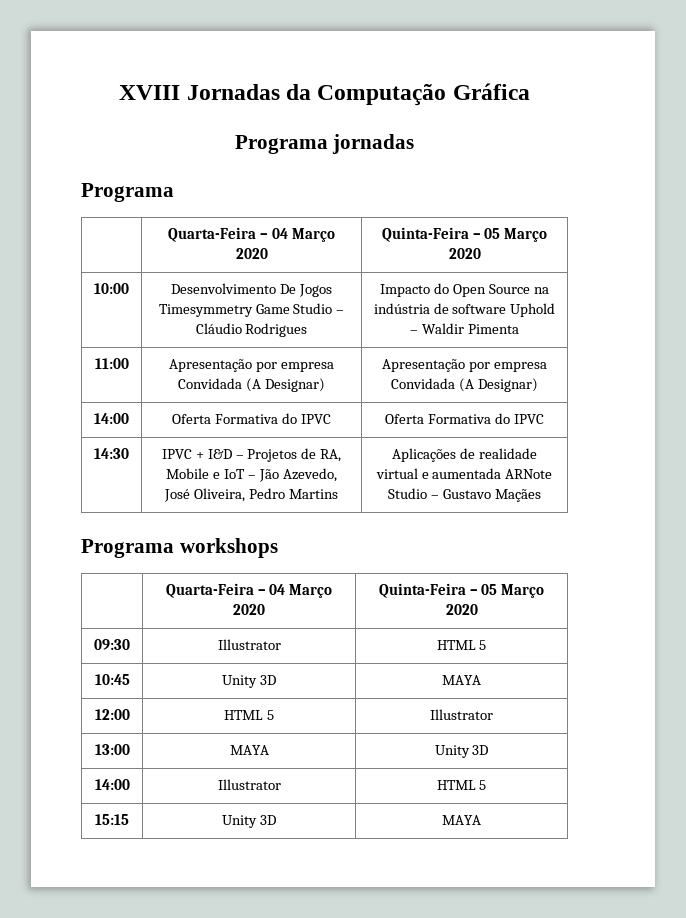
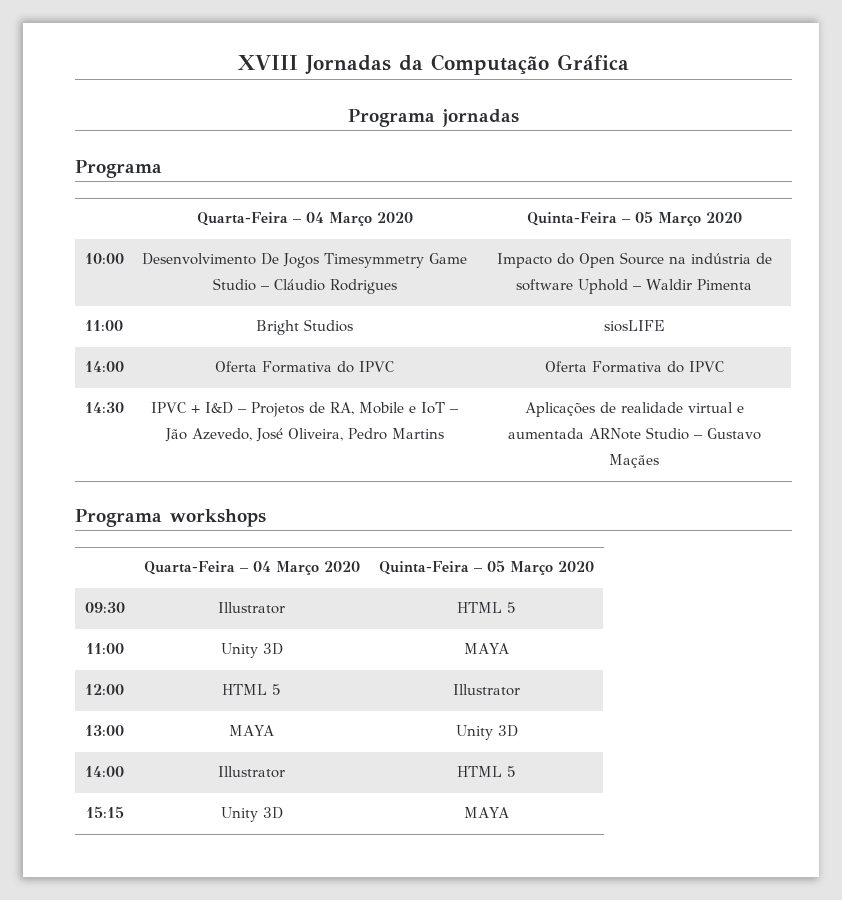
- 11:00 | Apresentação por empresa Convidada (A Designar) | Apresentação por empresa Convidada (A Designar)
+ 11:00 | Bright Studios | siosLIFE
- 10:45 | Unity 3D | MAYA
+ 11:00 | Unity 3D | MAYA

